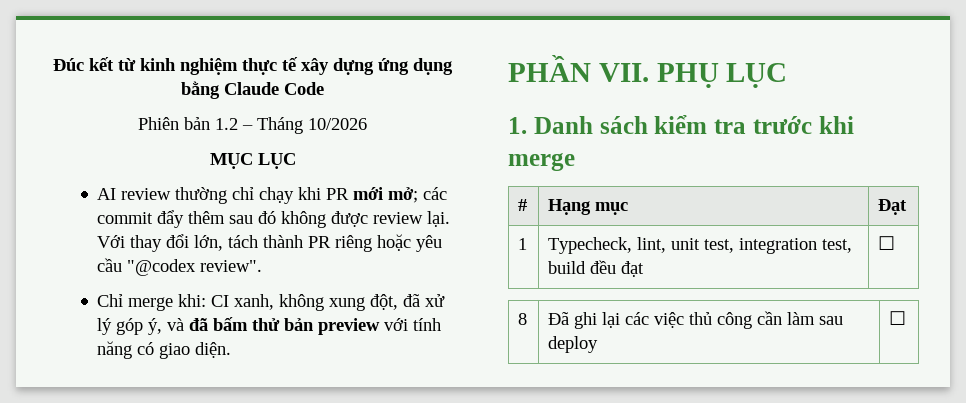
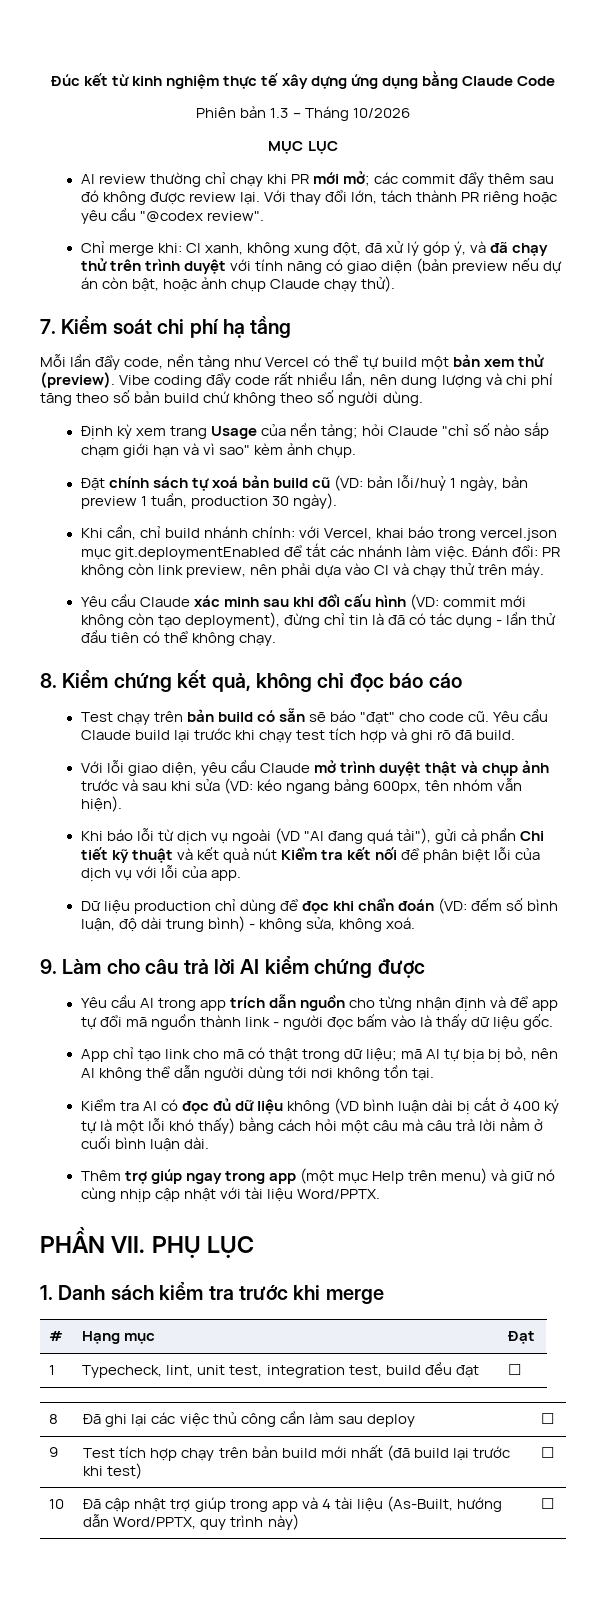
- Phiên bản 1.2 – Tháng 10/2026
+ Phiên bản 1.3 – Tháng 10/2026
- Chỉ merge khi: CI xanh, không xung đột, đã xử lý góp ý, và đã bấm thử bản preview với tính năng có giao diện.
+ Chỉ merge khi: CI xanh, không xung đột, đã xử lý góp ý, và đã chạy thử trên trình duyệt với tính năng có giao diện (bản preview nếu dự án còn bật, hoặc ảnh chụp Claude chạy thử).
+ 7. Kiểm soát chi phí hạ tầng
+ Mỗi lần đẩy code, nền tảng như Vercel có thể tự build một bản xem thử (preview). Vibe coding đẩy code rất nhiều lần, nên dung lượng và chi phí tăng theo số bản build chứ không theo số người dùng.
+ Định kỳ xem trang Usage của nền tảng; hỏi Claude "chỉ số nào sắp chạm giới hạn và vì sao" kèm ảnh chụp.
+ Đặt chính sách tự xoá bản build cũ (VD: bản lỗi/huỷ 1 ngày, bản preview 1 tuần, production 30 ngày).
+ Khi cần, chỉ build nhánh chính: với Vercel, khai báo trong vercel.json mục git.deploymentEnabled để tắt các nhánh làm việc. Đánh đổi: PR không còn link preview, nên phải dựa vào CI và chạy thử trên máy.
+ Yêu cầu Claude xác minh sau khi đổi cấu hình (VD: commit mới không còn tạo deployment), đừng chỉ tin là đã có tác dụng - lần thử đầu tiên có thể không chạy.
+ 8. Kiểm chứng kết quả, không chỉ đọc báo cáo
+ Test chạy trên bản build có sẵn sẽ báo "đạt" cho code cũ. Yêu cầu Claude build lại trước khi chạy test tích hợp và ghi rõ đã build.
+ Với lỗi giao diện, yêu cầu Claude mở trình duyệt thật và chụp ảnh trước và sau khi sửa (VD: kéo ngang bảng 600px, tên nhóm vẫn hiện).
+ Khi báo lỗi từ dịch vụ ngoài (VD "AI đang quá tải"), gửi cả phần Chi tiết kỹ thuật và kết quả nút Kiểm tra kết nối để phân biệt lỗi của dịch vụ với lỗi của app.
+ Dữ liệu production chỉ dùng để đọc khi chẩn đoán (VD: đếm số bình luận, độ dài trung bình) - không sửa, không xoá.
+ 9. Làm cho câu trả lời AI kiểm chứng được
+ Yêu cầu AI trong app trích dẫn nguồn cho từng nhận định và để app tự đổi mã nguồn thành link - người đọc bấm vào là thấy dữ liệu gốc.
+ App chỉ tạo link cho mã có thật trong dữ liệu; mã AI tự bịa bị bỏ, nên AI không thể dẫn người dùng tới nơi không tồn tại.
+ Kiểm tra AI có đọc đủ dữ liệu không (VD bình luận dài bị cắt ở 400 ký tự là một lỗi khó thấy) bằng cách hỏi một câu mà câu trả lời nằm ở cuối bình luận dài.
+ Thêm trợ giúp ngay trong app (một mục Help trên menu) và giữ nó cùng nhịp cập nhật với tài liệu Word/PPTX.
+ 9 | Test tích hợp chạy trên bản build mới nhất (đã build lại trước khi test) | ☐
+ 10 | Đã cập nhật trợ giúp trong app và 4 tài liệu (As-Built, hướng dẫn Word/PPTX, quy trình này) | ☐

